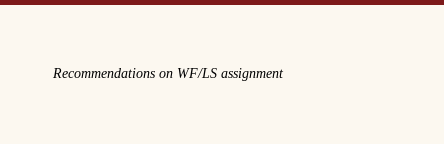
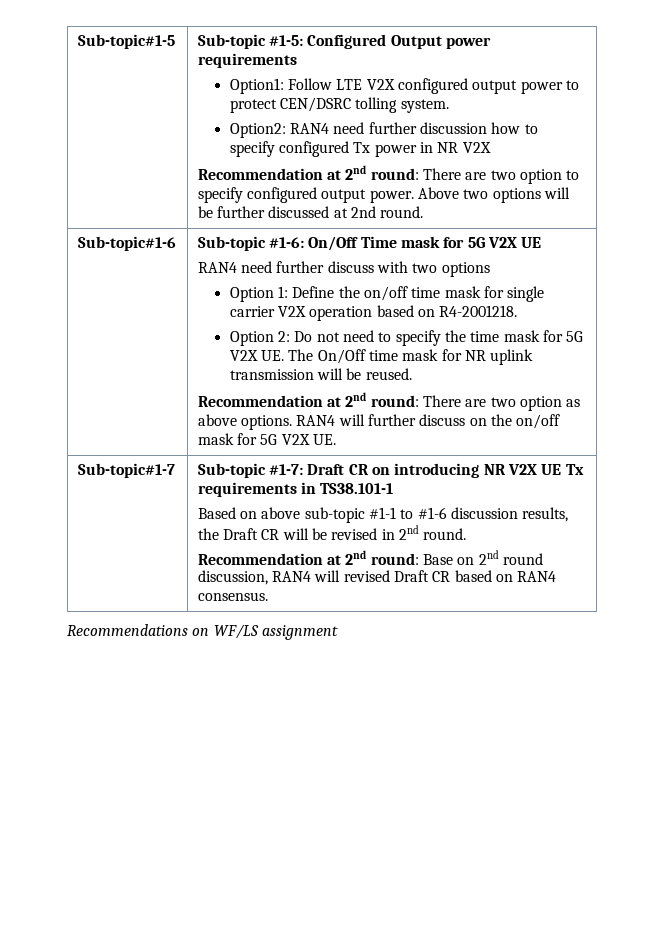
+ Sub-topic#1-5 | Sub-topic #1-5: Configured Output power requirements
+ Option1: Follow LTE V2X configured output power to protect CEN/DSRC tolling system.
+ Option2: RAN4 need further discussion how to specify configured Tx power in NR V2X
+ Recommendation at 2nd round: There are two option to specify configured output power. Above two options will be further discussed at 2nd round.
+ Sub-topic#1-6 | Sub-topic #1-6: On/Off Time mask for 5G V2X UE
+ RAN4 need further discuss with two options
+ Option 1: Define the on/off time mask for single carrier V2X operation based on R4-2001218.
+ Option 2: Do not need to specify the time mask for 5G V2X UE. The On/Off time mask for NR uplink transmission will be reused.
+ Recommendation at 2nd round: There are two option as above options. RAN4 will further discuss on the on/off mask for 5G V2X UE.
+ Sub-topic#1-7 | Sub-topic #1-7: Draft CR on introducing NR V2X UE Tx requirements in TS38.101-1
+ Based on above sub-topic #1-1 to #1-6 discussion results, the Draft CR will be revised in 2nd round.
+ Recommendation at 2nd round: Base on 2nd round discussion, RAN4 will revised Draft CR based on RAN4 consensus.

